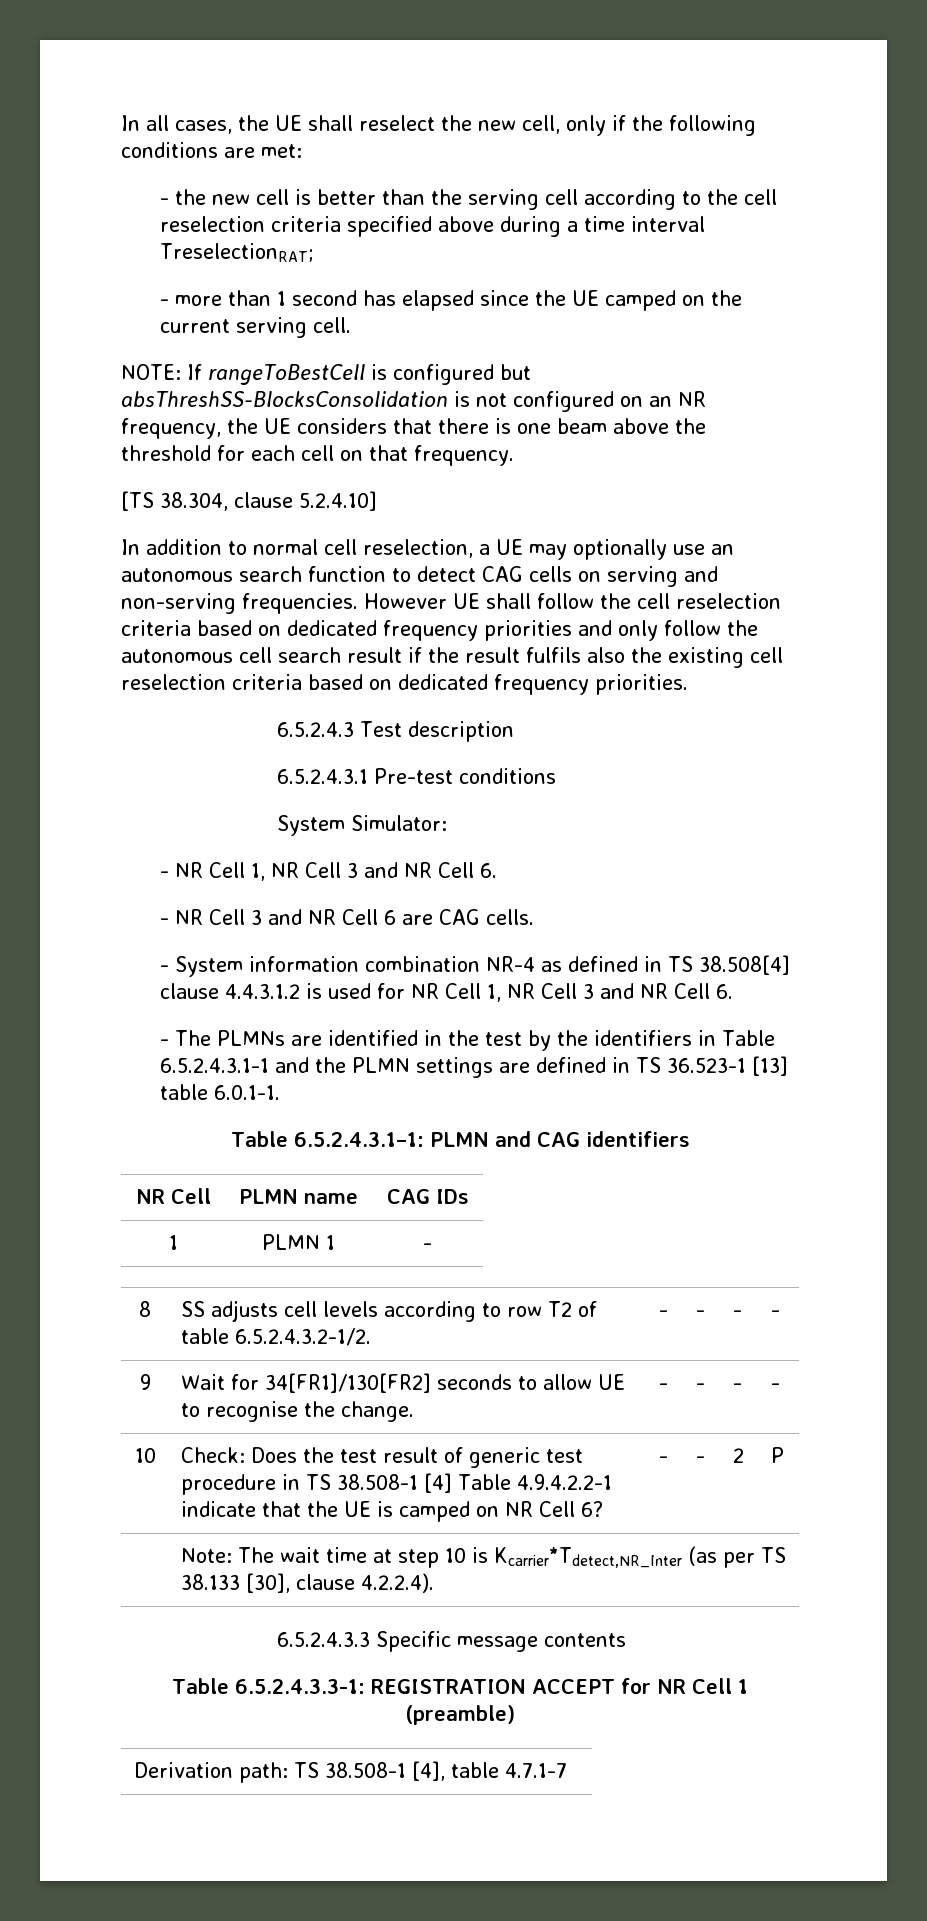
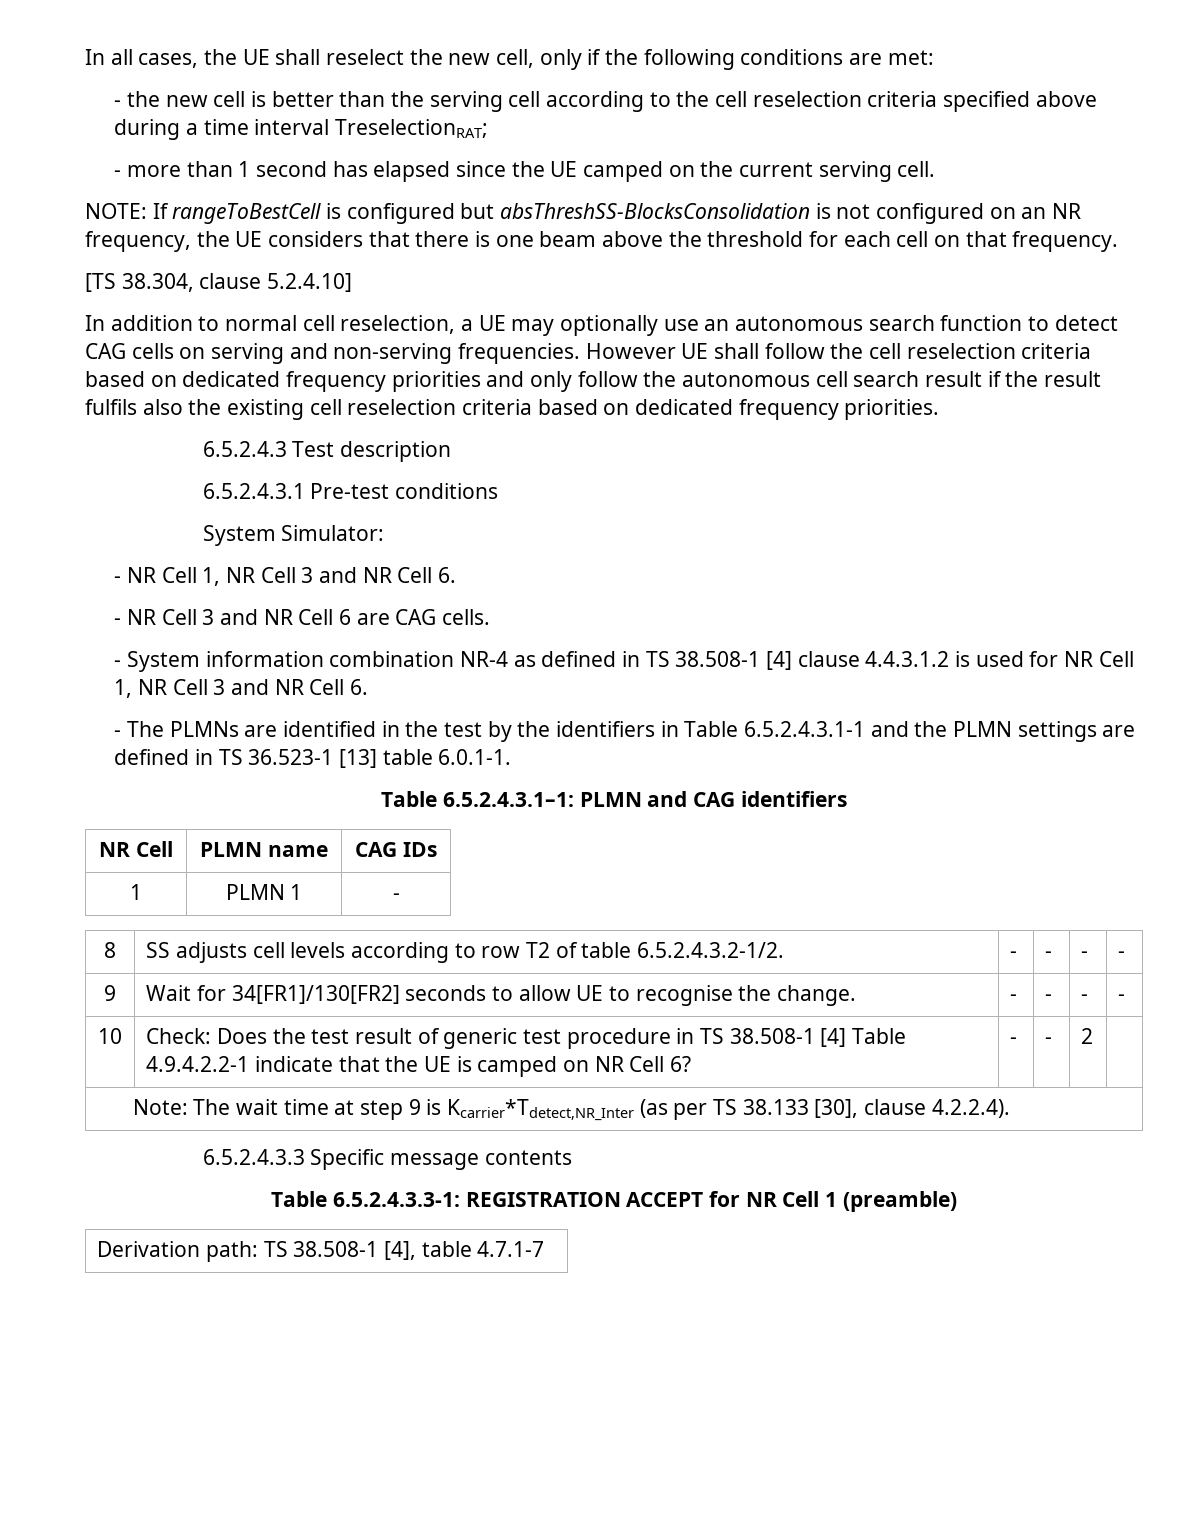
- - System information combination NR-4 as defined in TS 38.508[4] clause 4.4.3.1.2 is used for NR Cell 1, NR Cell 3 and NR Cell 6.
+ - System information combination NR-4 as defined in TS 38.508-1 [4] clause 4.4.3.1.2 is used for NR Cell 1, NR Cell 3 and NR Cell 6.
- 10 | Check: Does the test result of generic test procedure in TS 38.508-1 [4] Table 4.9.4.2.2-1 indicate that the UE is camped on NR Cell 6? | - | - | 2 | P
+ 10 | Check: Does the test result of generic test procedure in TS 38.508-1 [4] Table 4.9.4.2.2-1 indicate that the UE is camped on NR Cell 6? | - | - | 2 |
- Note: The wait time at step 10 is Kcarrier*Tdetect,NR_Inter (as per TS 38.133 [30], clause 4.2.2.4).
+ Note: The wait time at step 9 is Kcarrier*Tdetect,NR_Inter (as per TS 38.133 [30], clause 4.2.2.4).

